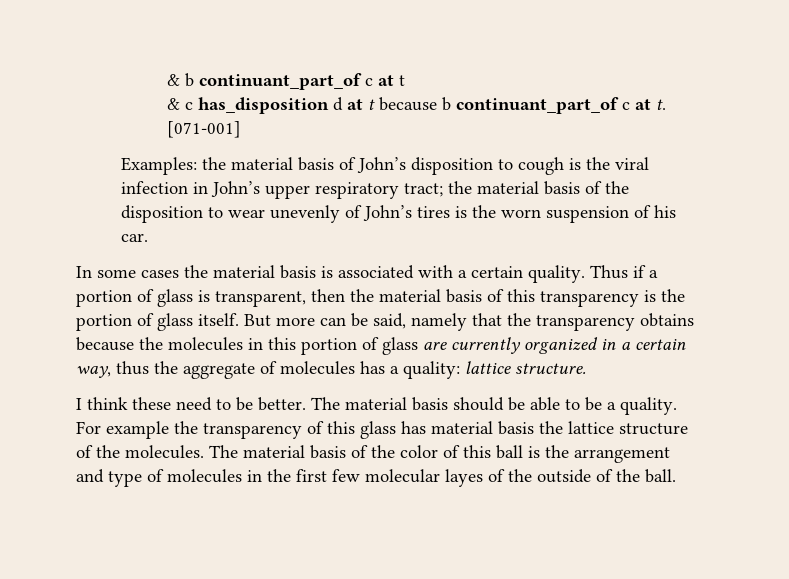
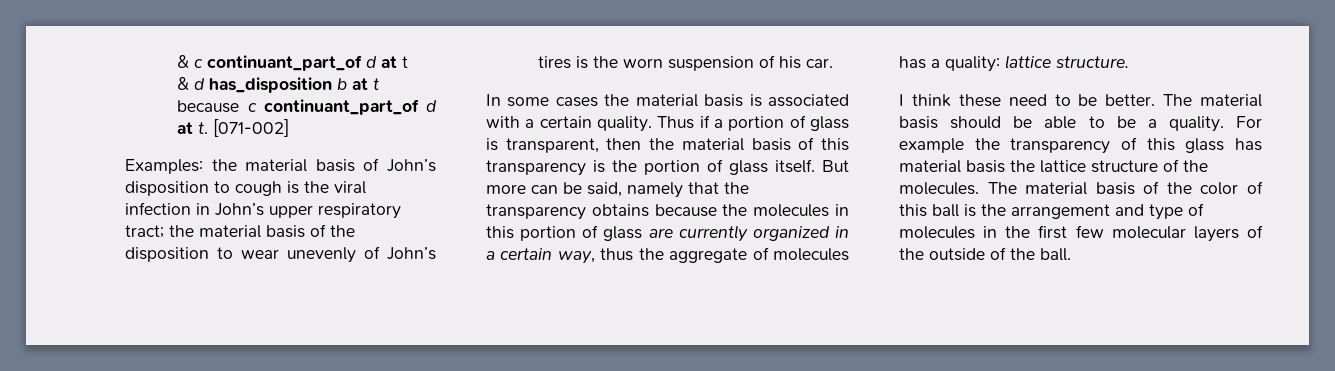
- & b continuant_part_of c at t
+ & c continuant_part_of d at t
- & c has_disposition d at t because b continuant_part_of c at t.
+ & d has_disposition b at t because c continuant_part_of d at t.
- [071-001]
+ [071-002]
- The material basis of the color of this ball is the arrangement and type of molecules in the first few molecular layes of the outside of the ball.
+ The material basis of the color of this ball is the arrangement and type of molecules in the first few molecular layers of the outside of the ball.

